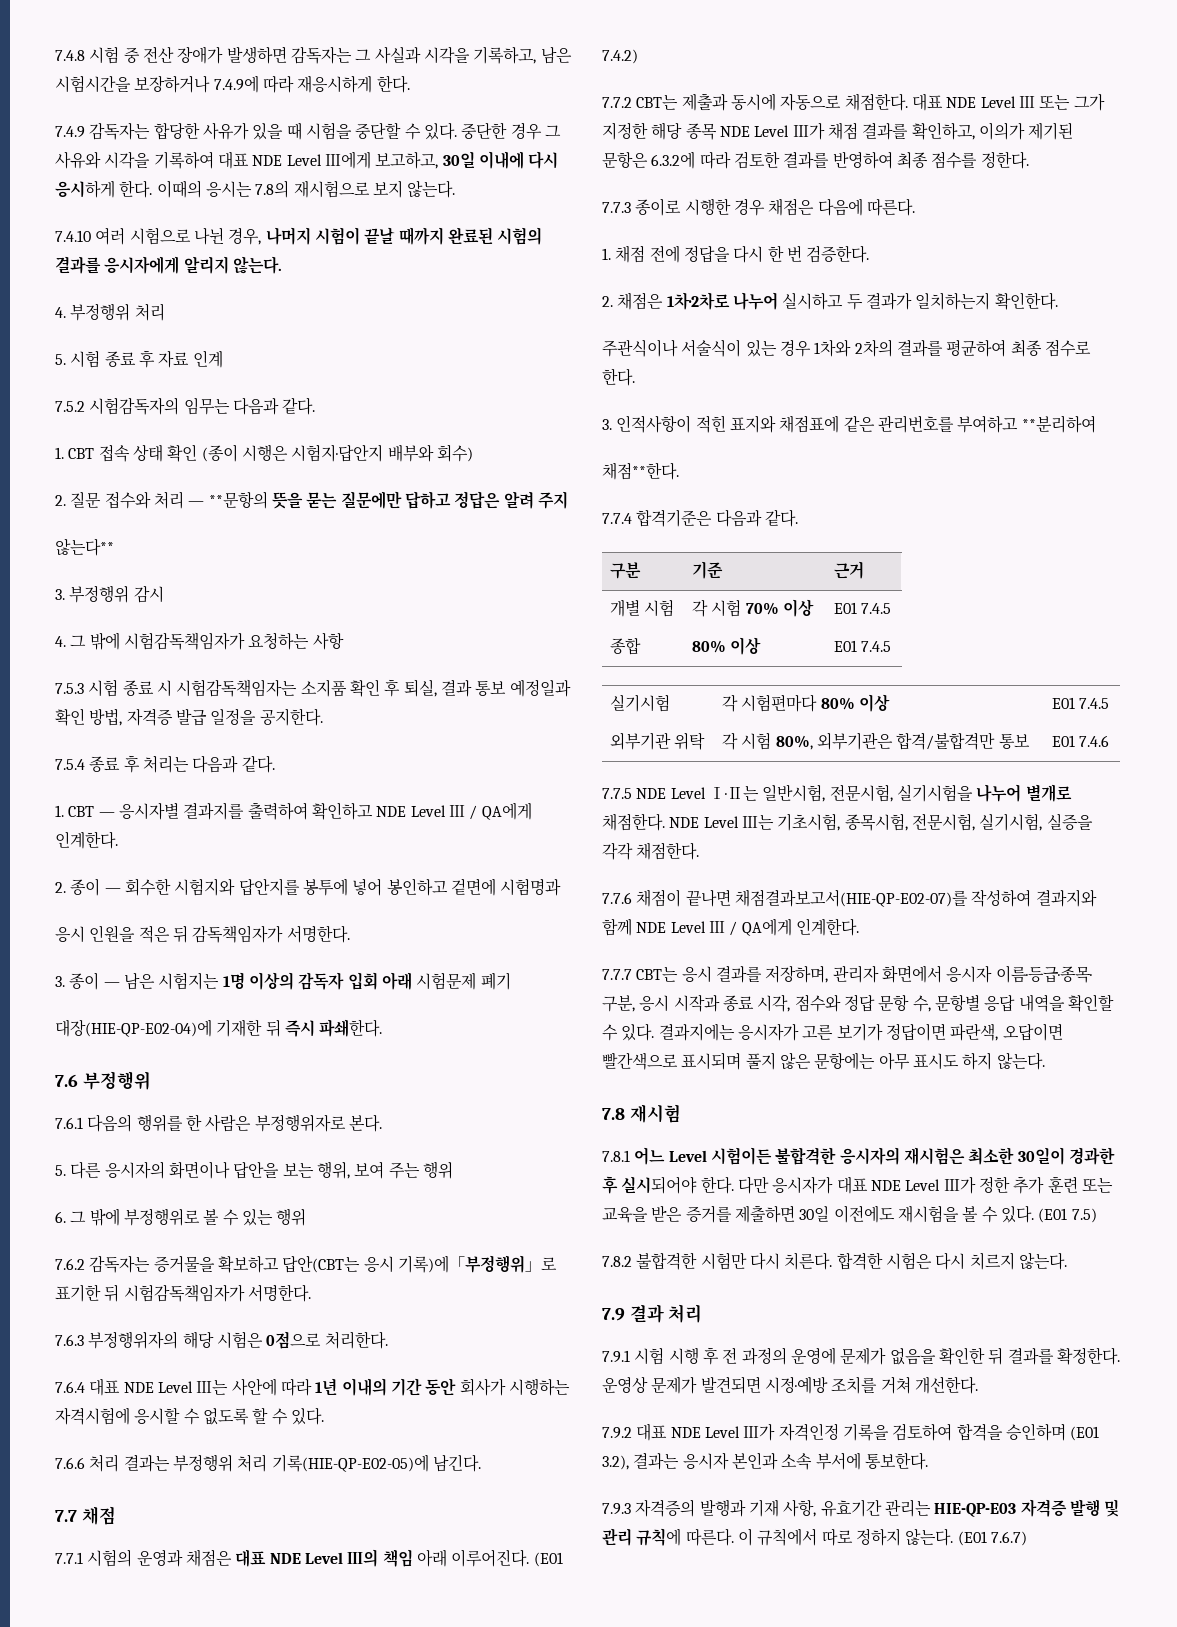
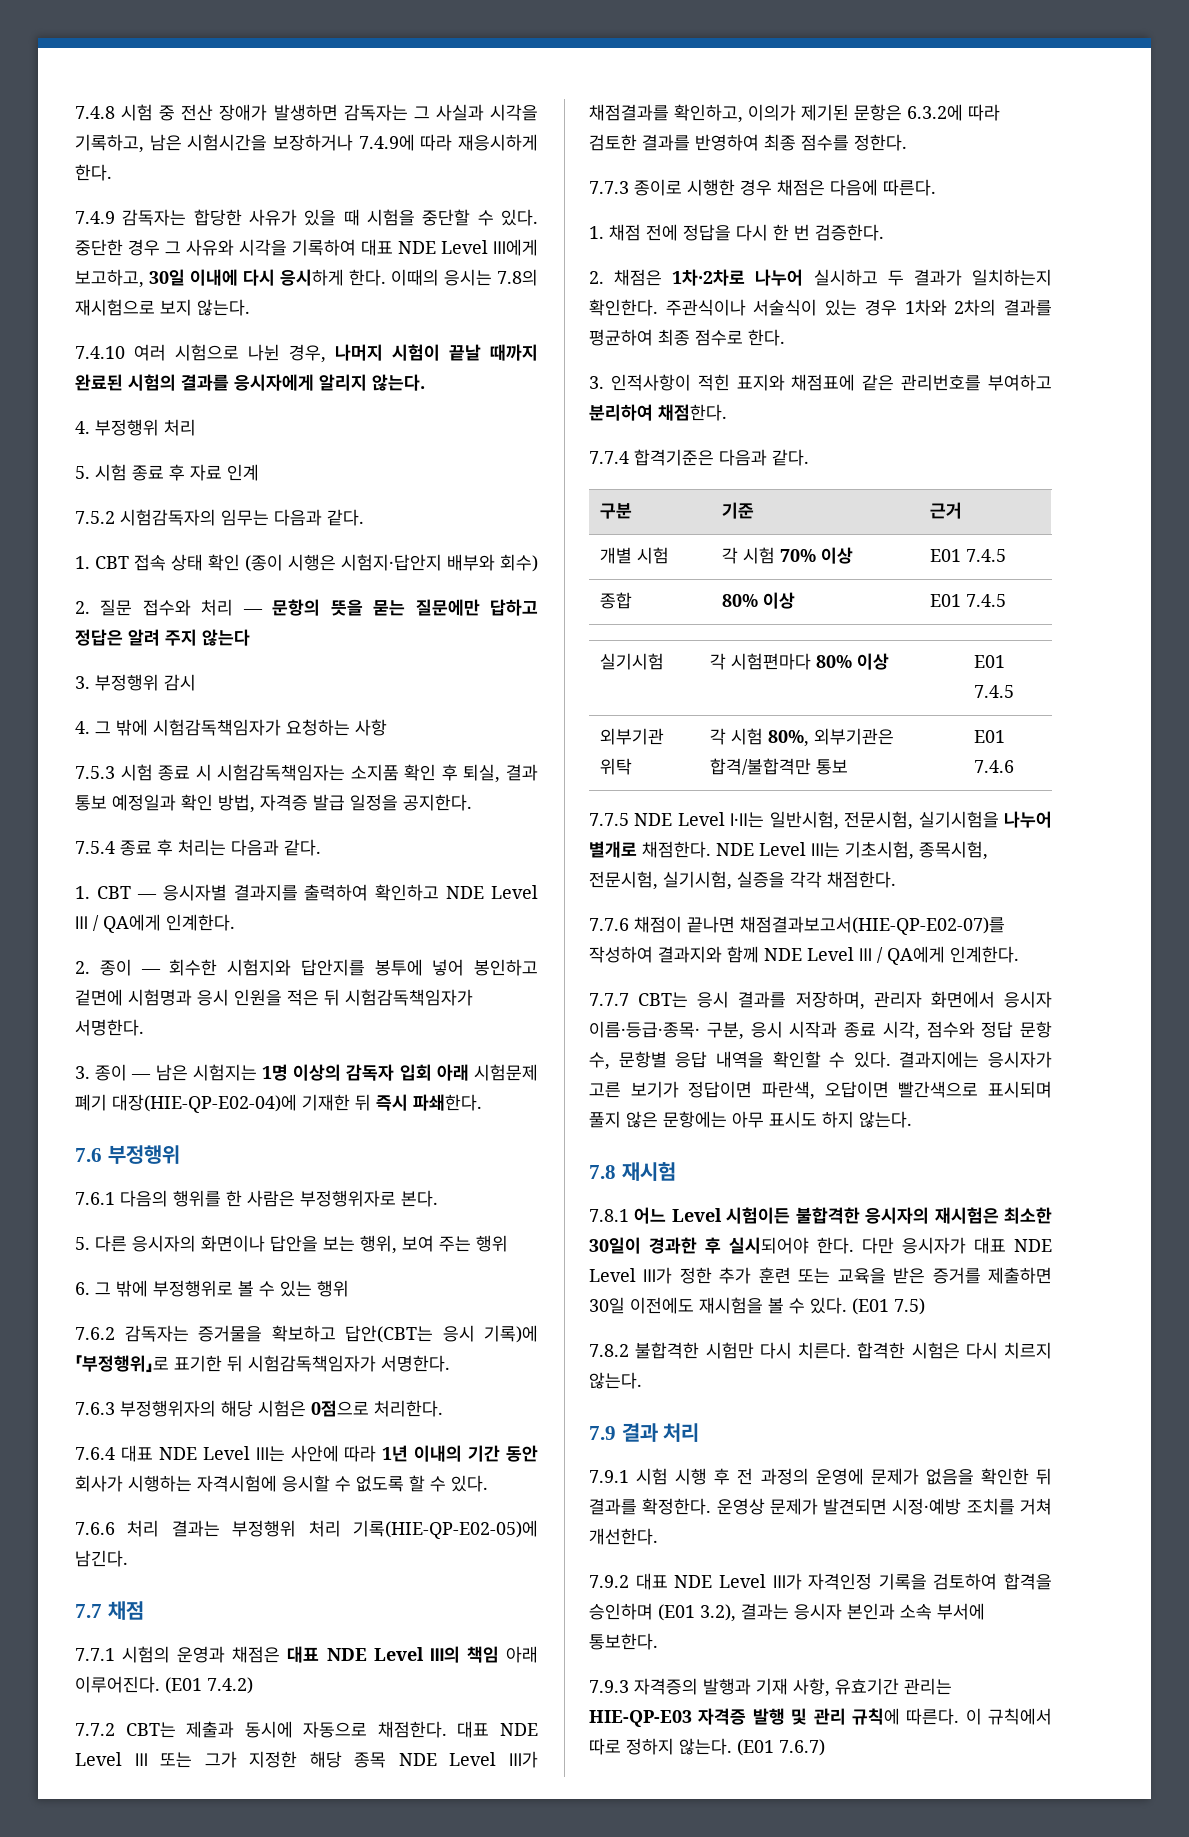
- 2. 질문 접수와 처리 — **문항의 뜻을 묻는 질문에만 답하고 정답은 알려 주지
- 않는다**
+ 2. 질문 접수와 처리 — 문항의 뜻을 묻는 질문에만 답하고 정답은 알려 주지 않는다
- 2. 종이 — 회수한 시험지와 답안지를 봉투에 넣어 봉인하고 겉면에 시험명과
- 응시 인원을 적은 뒤 감독책임자가 서명한다.
+ 2. 종이 — 회수한 시험지와 답안지를 봉투에 넣어 봉인하고 겉면에 시험명과 응시 인원을 적은 뒤 시험감독책임자가 서명한다.
- 3. 종이 — 남은 시험지는 1명 이상의 감독자 입회 아래 시험문제 폐기
- 대장(HIE-QP-E02-04)에 기재한 뒤 즉시 파쇄한다.
+ 3. 종이 — 남은 시험지는 1명 이상의 감독자 입회 아래 시험문제 폐기 대장(HIE-QP-E02-04)에 기재한 뒤 즉시 파쇄한다.
- 대표 NDE Level Ⅲ 또는 그가 지정한 해당 종목 NDE Level Ⅲ가 채점 결과를 확인하고, 이의가 제기된 문항은 6.3.2에 따라 검토한 결과를 반영하여 최종 점수를 정한다.
+ 대표 NDE Level Ⅲ 또는 그가 지정한 해당 종목 NDE Level Ⅲ가 채점결과를 확인하고, 이의가 제기된 문항은 6.3.2에 따라 검토한 결과를 반영하여 최종 점수를 정한다.
- 2. 채점은 1차·2차로 나누어 실시하고 두 결과가 일치하는지 확인한다.
- 주관식이나 서술식이 있는 경우 1차와 2차의 결과를 평균하여 최종 점수로 한다.
+ 2. 채점은 1차·2차로 나누어 실시하고 두 결과가 일치하는지 확인한다. 주관식이나 서술식이 있는 경우 1차와 2차의 결과를 평균하여 최종 점수로 한다.
- 3. 인적사항이 적힌 표지와 채점표에 같은 관리번호를 부여하고 **분리하여
- 채점**한다.
+ 3. 인적사항이 적힌 표지와 채점표에 같은 관리번호를 부여하고 분리하여 채점한다.

